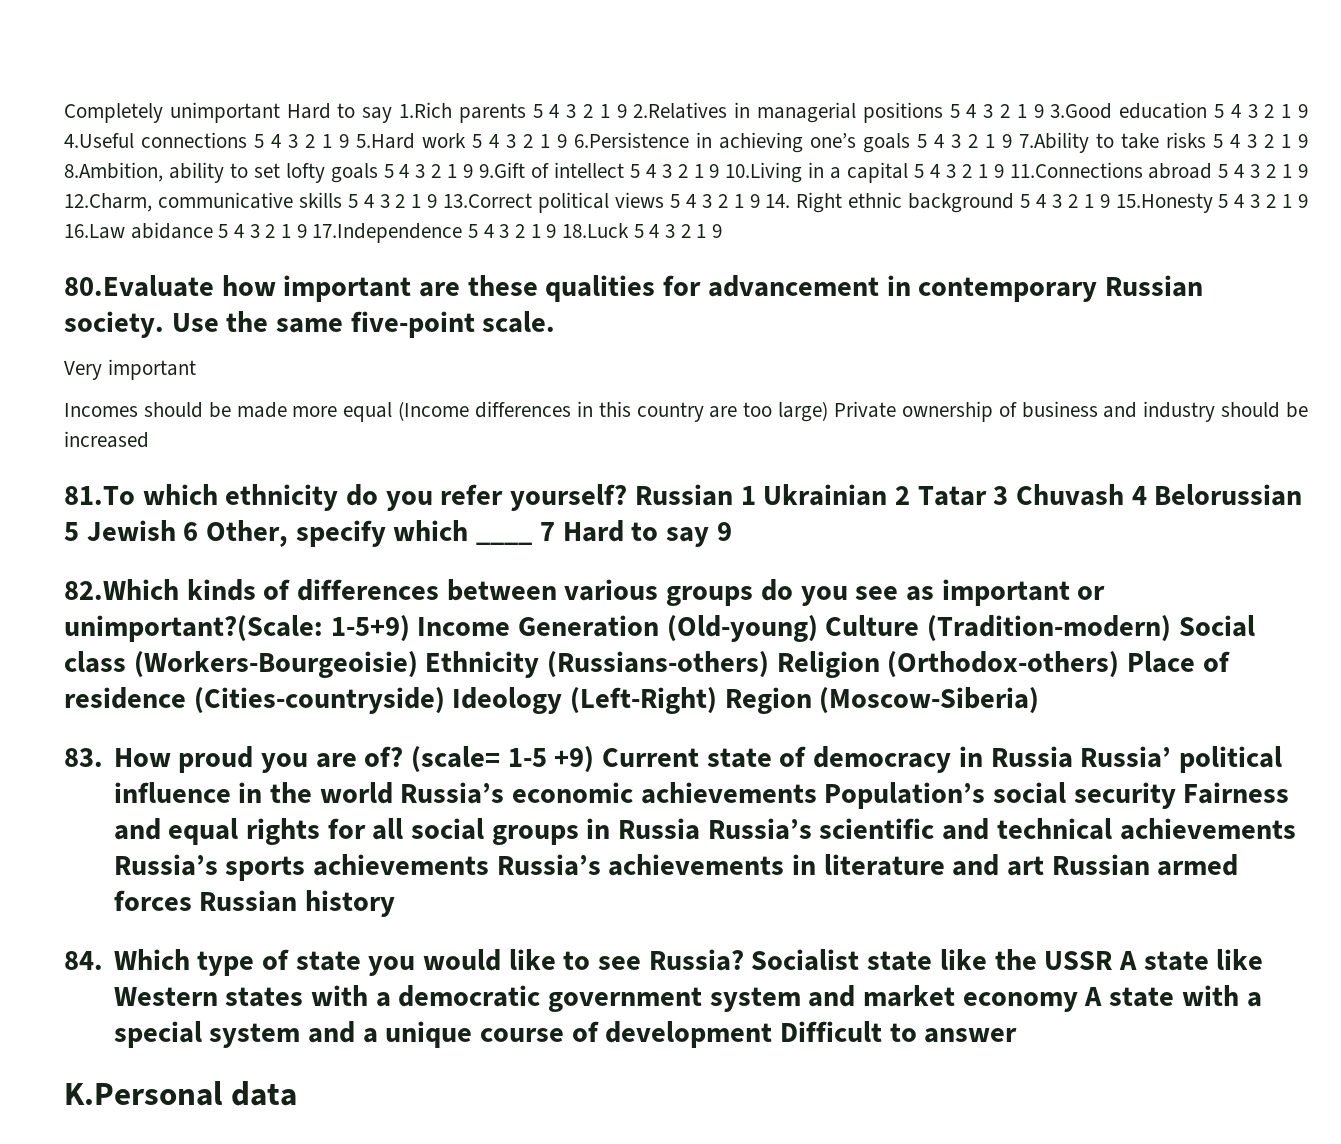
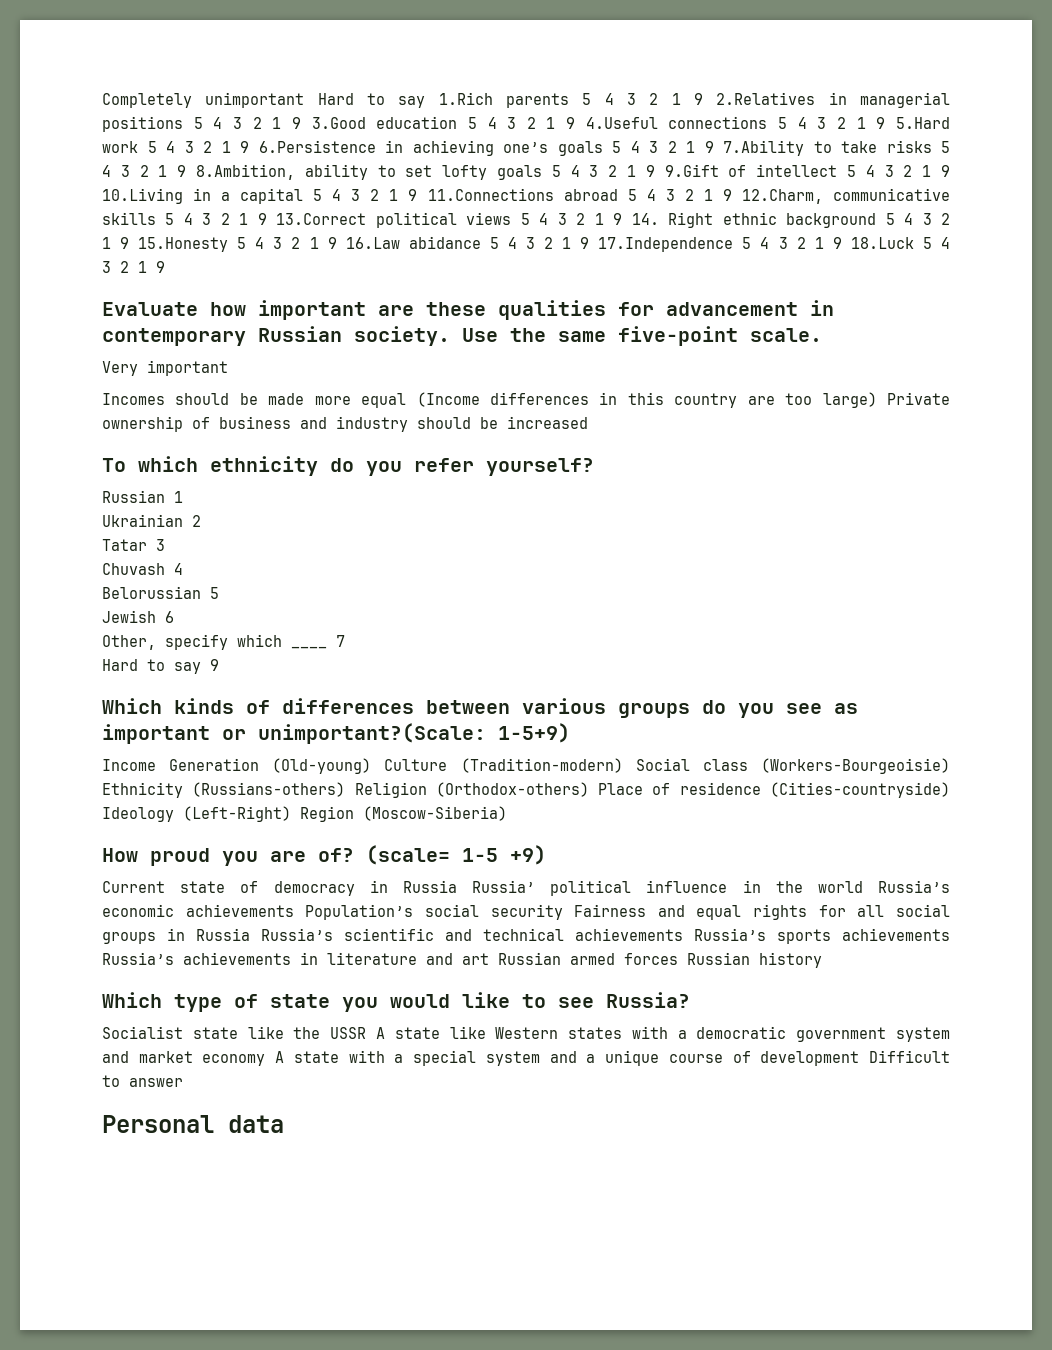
- 80.Evaluate how important are these qualities for advancement in contemporary Russian society.
+ Evaluate how important are these qualities for advancement in contemporary Russian society.
- 81.To which ethnicity do you refer yourself? Russian 1 Ukrainian 2 Tatar 3 Chuvash 4 Belorussian 5 Jewish 6 Other, specify which ____ 7 Hard to say 9
+ To which ethnicity do you refer yourself?
+ Russian 1
+ Ukrainian 2
+ Tatar 3
+ Chuvash 4
+ Belorussian 5
+ Jewish 6
+ Other, specify which ____ 7
+ Hard to say 9
- 82.Which kinds of differences between various groups do you see as important or unimportant?(Scale: 1-5+9) Income Generation (Old-young) Culture (Tradition-modern) Social class (Workers-Bourgeoisie) Ethnicity (Russians-others) Religion (Orthodox-others) Place of residence (Cities-countryside) Ideology (Left-Right) Region (Moscow-Siberia)
+ Which kinds of differences between various groups do you see as important or unimportant?(Scale: 1-5+9)
+ Income Generation (Old-young) Culture (Tradition-modern) Social class (Workers-Bourgeoisie) Ethnicity (Russians-others) Religion (Orthodox-others) Place of residence (Cities-countryside) Ideology (Left-Right) Region (Moscow-Siberia)
- 83. How proud you are of?
+ How proud you are of?
- (scale= 1-5 +9) Current state of democracy in Russia Russia’ political influence in the world Russia’s economic achievements Population’s social security Fairness and equal rights for all social groups in Russia Russia’s scientific and technical achievements Russia’s sports achievements Russia’s achievements in literature and art Russian armed forces Russian history
+ (scale= 1-5 +9)
+ Current state of democracy in Russia Russia’ political influence in the world Russia’s economic achievements Population’s social security Fairness and equal rights for all social groups in Russia Russia’s scientific and technical achievements Russia’s sports achievements Russia’s achievements in literature and art Russian armed forces Russian history
- 84. Which type of state you would like to see Russia? Socialist state like the USSR A state like Western states with a democratic government system and market economy A state with a special system and a unique course of development Difficult to answer
+ Which type of state you would like to see Russia?
+ Socialist state like the USSR A state like Western states with a democratic government system and market economy A state with a special system and a unique course of development Difficult to answer
- K.Personal data
+ Personal data

